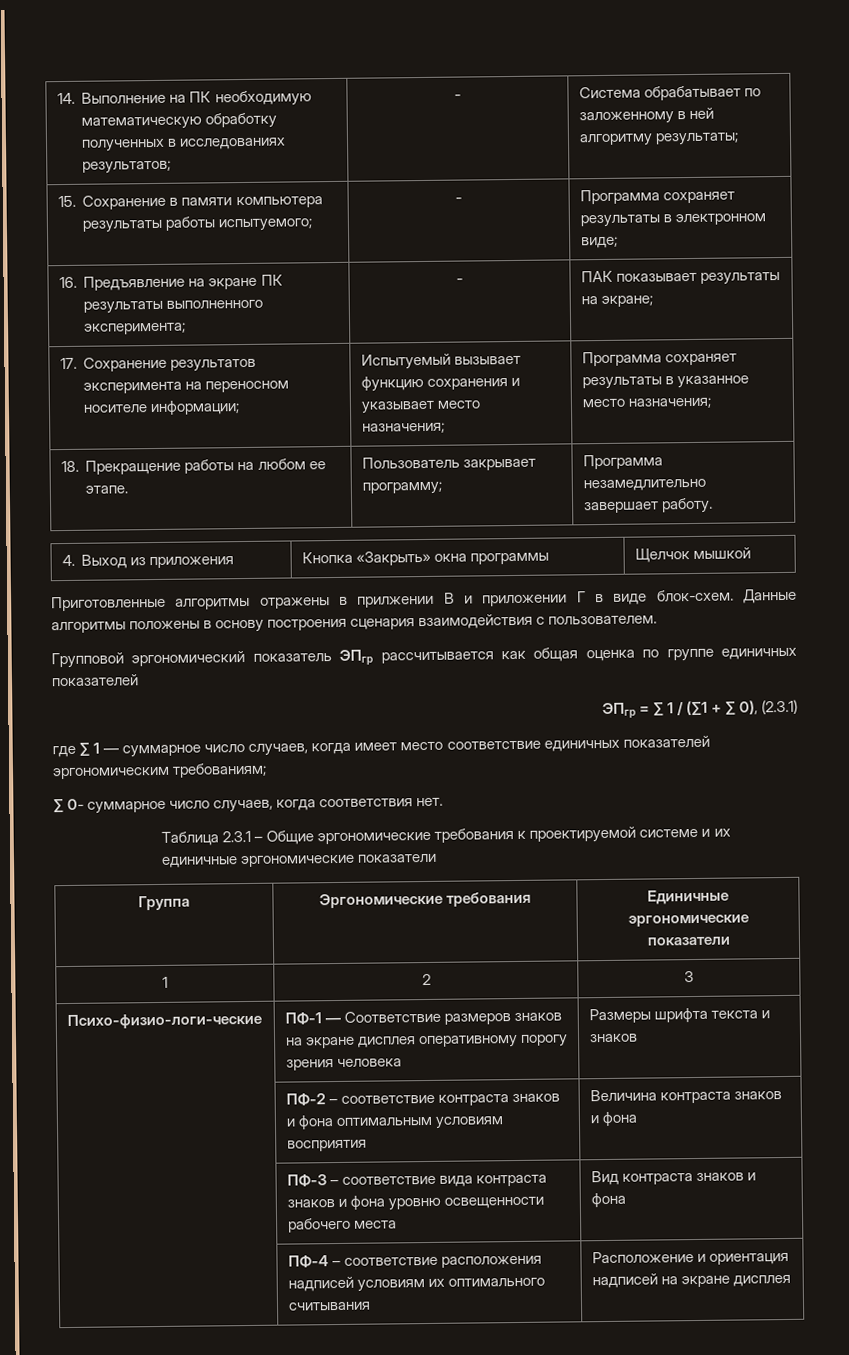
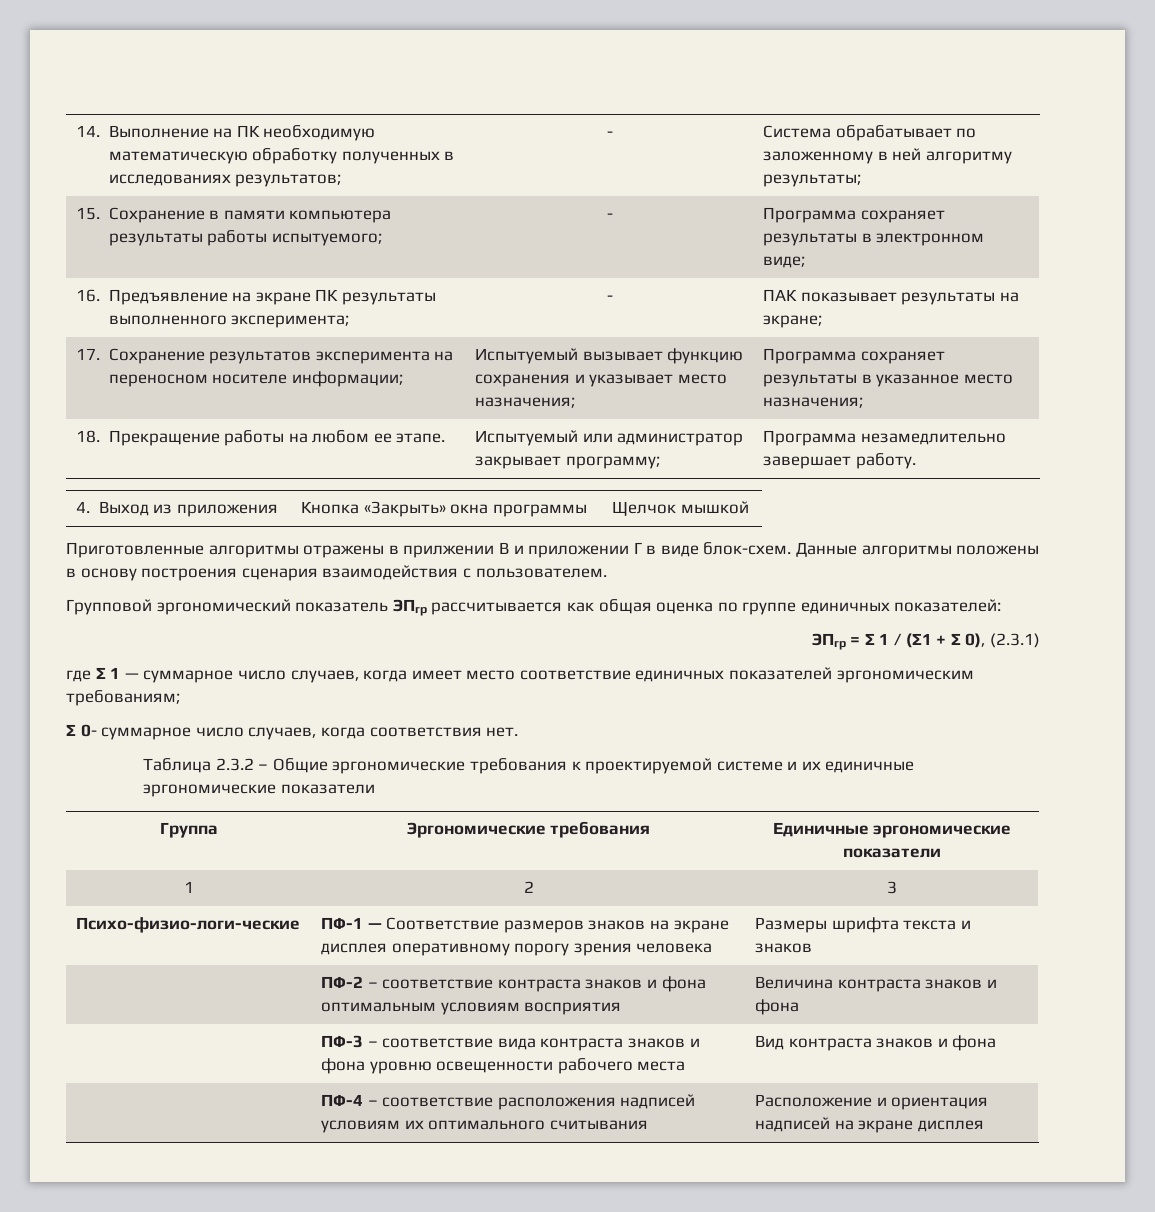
- 18. Прекращение работы на любом ее этапе. | Пользователь закрывает программу; | Программа незамедлительно завершает работу.
+ 18. Прекращение работы на любом ее этапе. | Испытуемый или администратор закрывает программу; | Программа незамедлительно завершает работу.
- Групповой эргономический показатель ЭПгр рассчитывается как общая оценка по группе единичных показателей
+ Групповой эргономический показатель ЭПгр рассчитывается как общая оценка по группе единичных показателей:
- Таблица 2.3.1 – Общие эргономические требования к проектируемой системе и их единичные эргономические показатели
+ Таблица 2.3.2 – Общие эргономические требования к проектируемой системе и их единичные эргономические показатели

